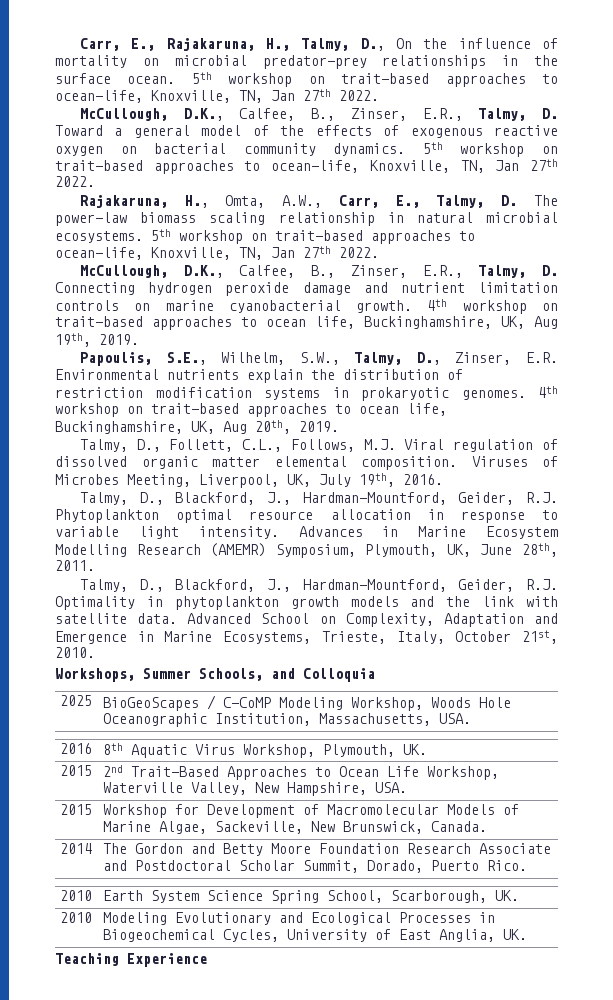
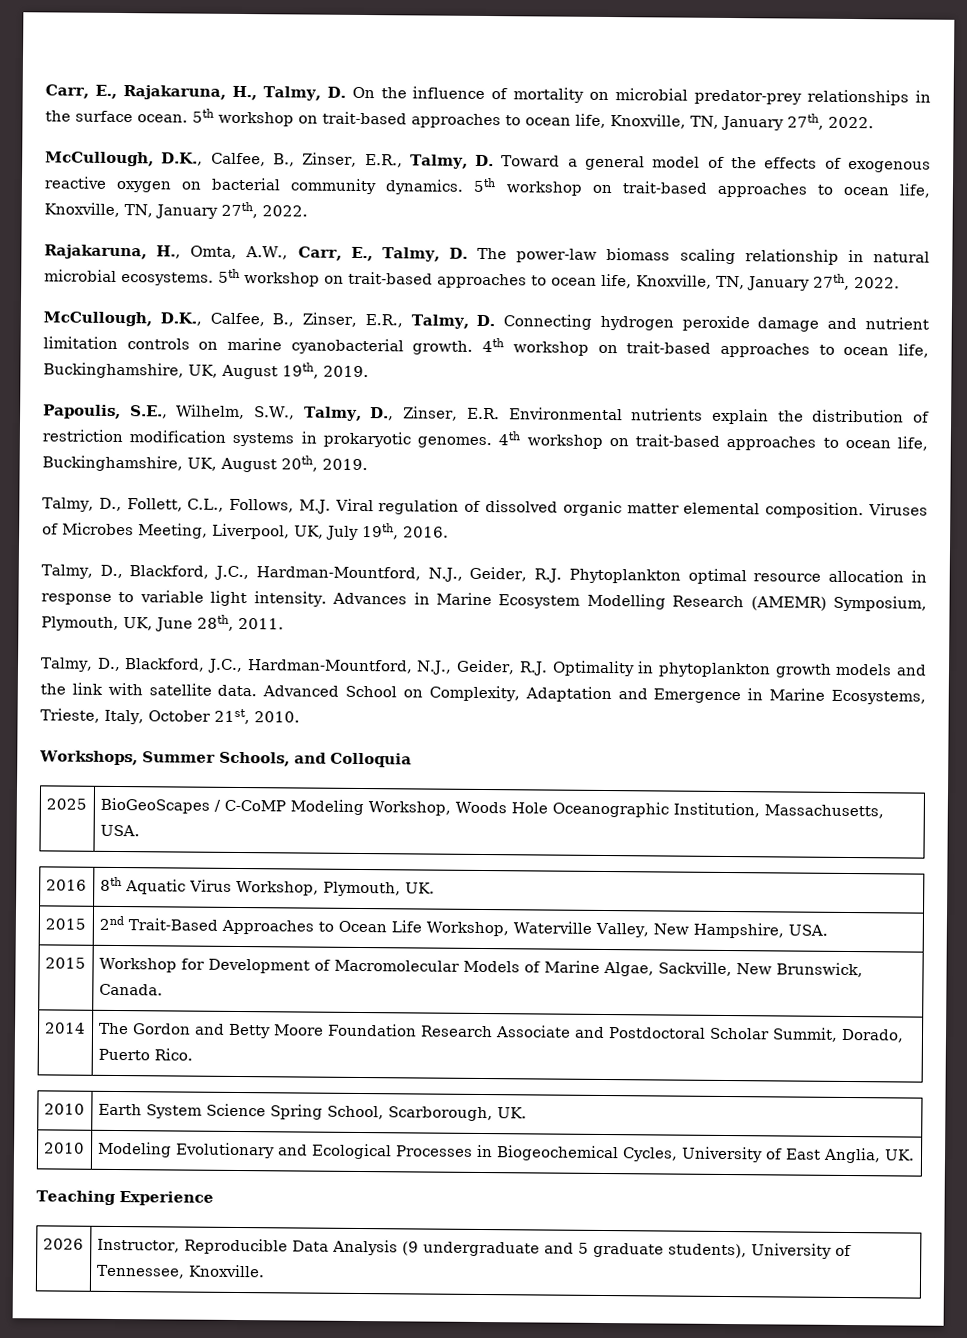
- Carr, E., Rajakaruna, H., Talmy, D., On the influence of mortality on microbial predator-prey relationships in the surface ocean. 5th workshop on trait-based approaches to ocean-life, Knoxville, TN, Jan 27th 2022.
+ Carr, E., Rajakaruna, H., Talmy, D. On the influence of mortality on microbial predator-prey relationships in the surface ocean. 5th workshop on trait-based approaches to ocean life, Knoxville, TN, January 27th, 2022.
- McCullough, D.K., Calfee, B., Zinser, E.R., Talmy, D. Toward a general model of the effects of exogenous reactive oxygen on bacterial community dynamics. 5th workshop on trait-based approaches to ocean-life, Knoxville, TN, Jan 27th 2022.
+ McCullough, D.K., Calfee, B., Zinser, E.R., Talmy, D. Toward a general model of the effects of exogenous reactive oxygen on bacterial community dynamics. 5th workshop on trait-based approaches to ocean life, Knoxville, TN, January 27th, 2022.
- Rajakaruna, H., Omta, A.W., Carr, E., Talmy, D. The power-law biomass scaling relationship in natural microbial ecosystems. 5th workshop on trait-based approaches to ocean-life, Knoxville, TN, Jan 27th 2022.
+ Rajakaruna, H., Omta, A.W., Carr, E., Talmy, D. The power-law biomass scaling relationship in natural microbial ecosystems. 5th workshop on trait-based approaches to ocean life, Knoxville, TN, January 27th, 2022.
- 4th workshop on trait-based approaches to ocean life, Buckinghamshire, UK, Aug 19th, 2019.
+ 4th workshop on trait-based approaches to ocean life, Buckinghamshire, UK, August 19th, 2019.
- 4th workshop on trait-based approaches to ocean life, Buckinghamshire, UK, Aug 20th, 2019.
+ 4th workshop on trait-based approaches to ocean life, Buckinghamshire, UK, August 20th, 2019.
- Talmy, D., Blackford, J., Hardman-Mountford, Geider, R.J. Phytoplankton optimal resource allocation in response to variable light intensity.
+ Talmy, D., Blackford, J.C., Hardman-Mountford, N.J., Geider, R.J. Phytoplankton optimal resource allocation in response to variable light intensity.
- Talmy, D., Blackford, J., Hardman-Mountford, Geider, R.J. Optimality in phytoplankton growth models and the link with satellite data.
+ Talmy, D., Blackford, J.C., Hardman-Mountford, N.J., Geider, R.J. Optimality in phytoplankton growth models and the link with satellite data.
- 2015 | Workshop for Development of Macromolecular Models of Marine Algae, Sackeville, New Brunswick, Canada.
+ 2015 | Workshop for Development of Macromolecular Models of Marine Algae, Sackville, New Brunswick, Canada.
+ 2026 | Instructor, Reproducible Data Analysis (9 undergraduate and 5 graduate students), University of Tennessee, Knoxville.

